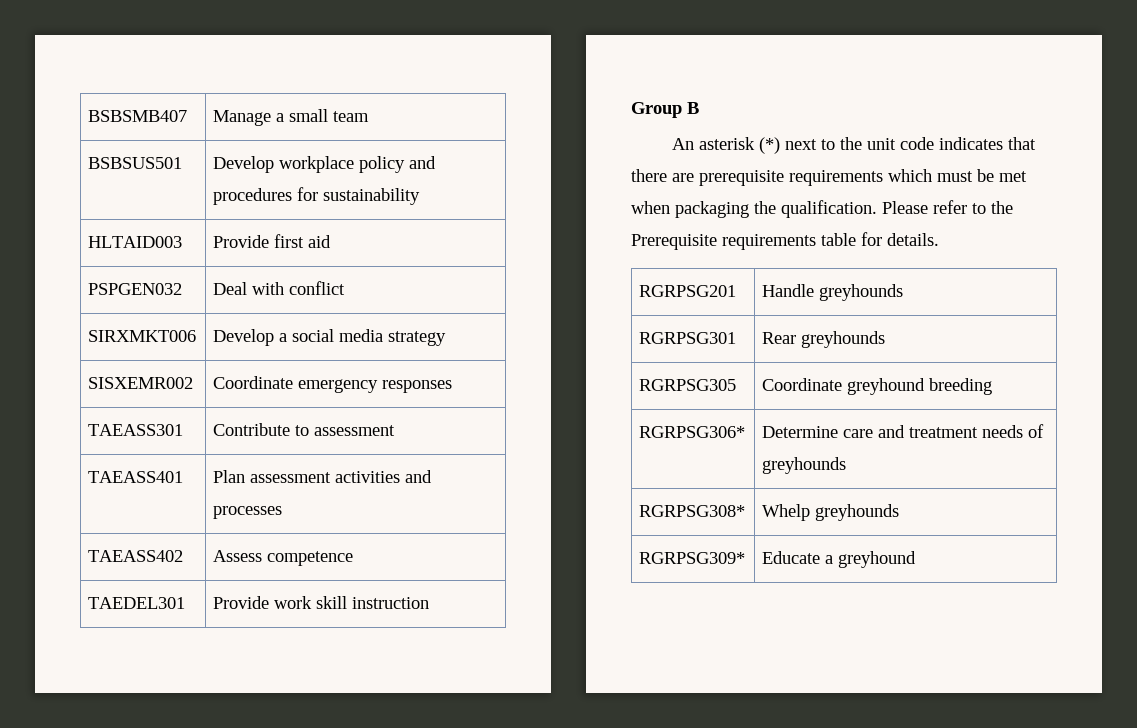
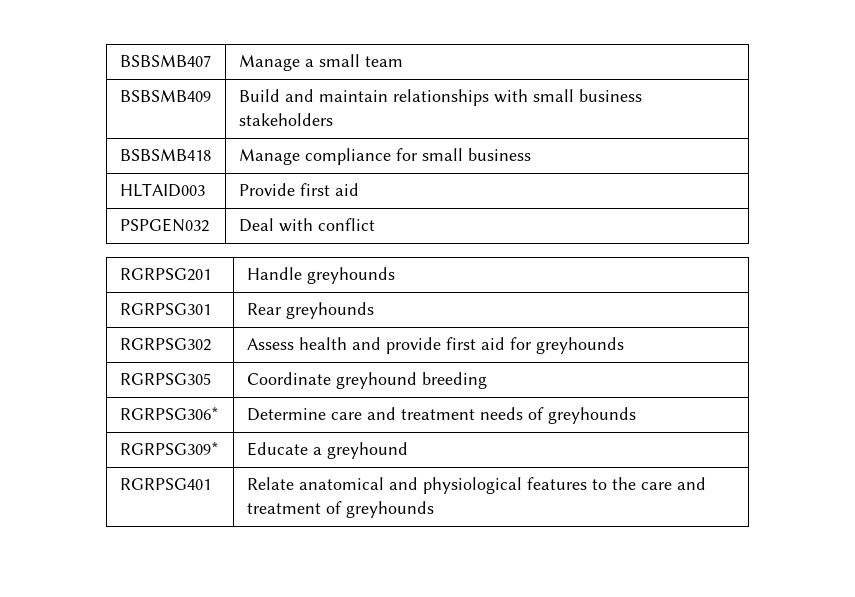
- BSBSUS501 | Develop workplace policy and procedures for sustainability
+ BSBSMB409 | Build and maintain relationships with small business stakeholders
+ BSBSMB418 | Manage compliance for small business
- SIRXMKT006 | Develop a social media strategy
- SISXEMR002 | Coordinate emergency responses
- TAEASS301 | Contribute to assessment
- TAEASS401 | Plan assessment activities and processes
- TAEASS402 | Assess competence
- TAEDEL301 | Provide work skill instruction
- Group B
- An asterisk (*) next to the unit code indicates that there are prerequisite requirements which must be met when packaging the qualification. Please refer to the Prerequisite requirements table for details.
+ RGRPSG302 | Assess health and provide first aid for greyhounds
- RGRPSG308* | Whelp greyhounds
+ RGRPSG401 | Relate anatomical and physiological features to the care and treatment of greyhounds

